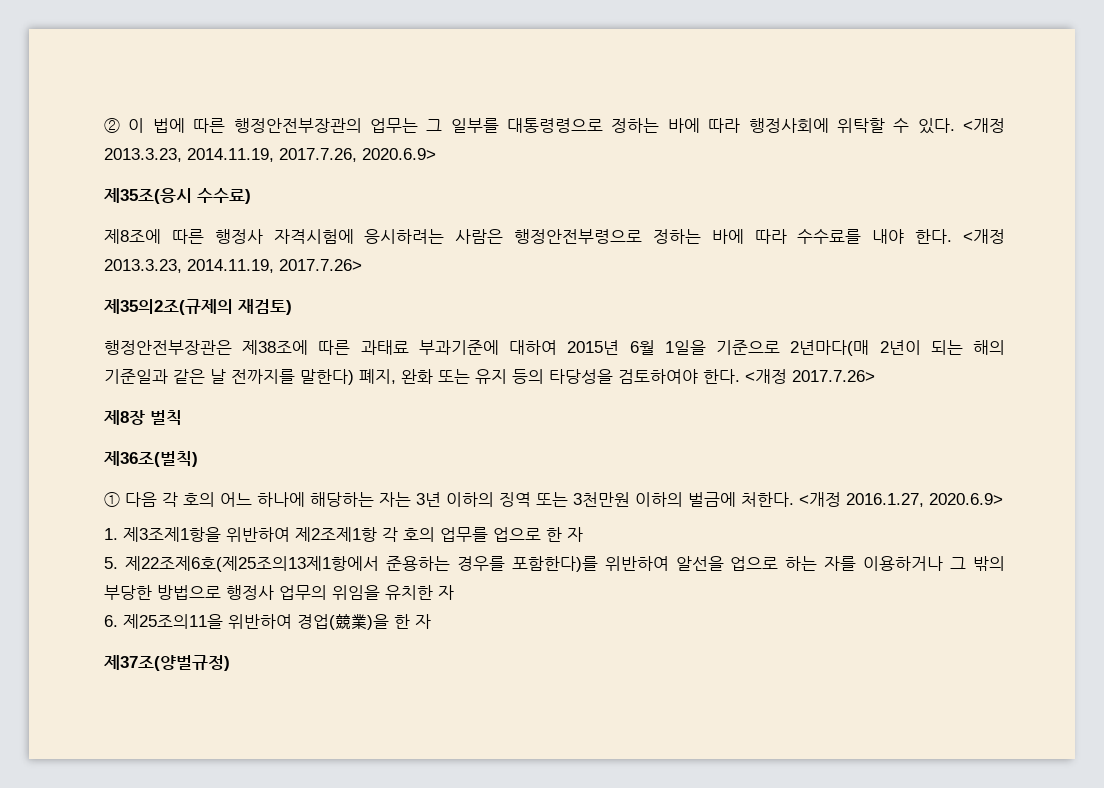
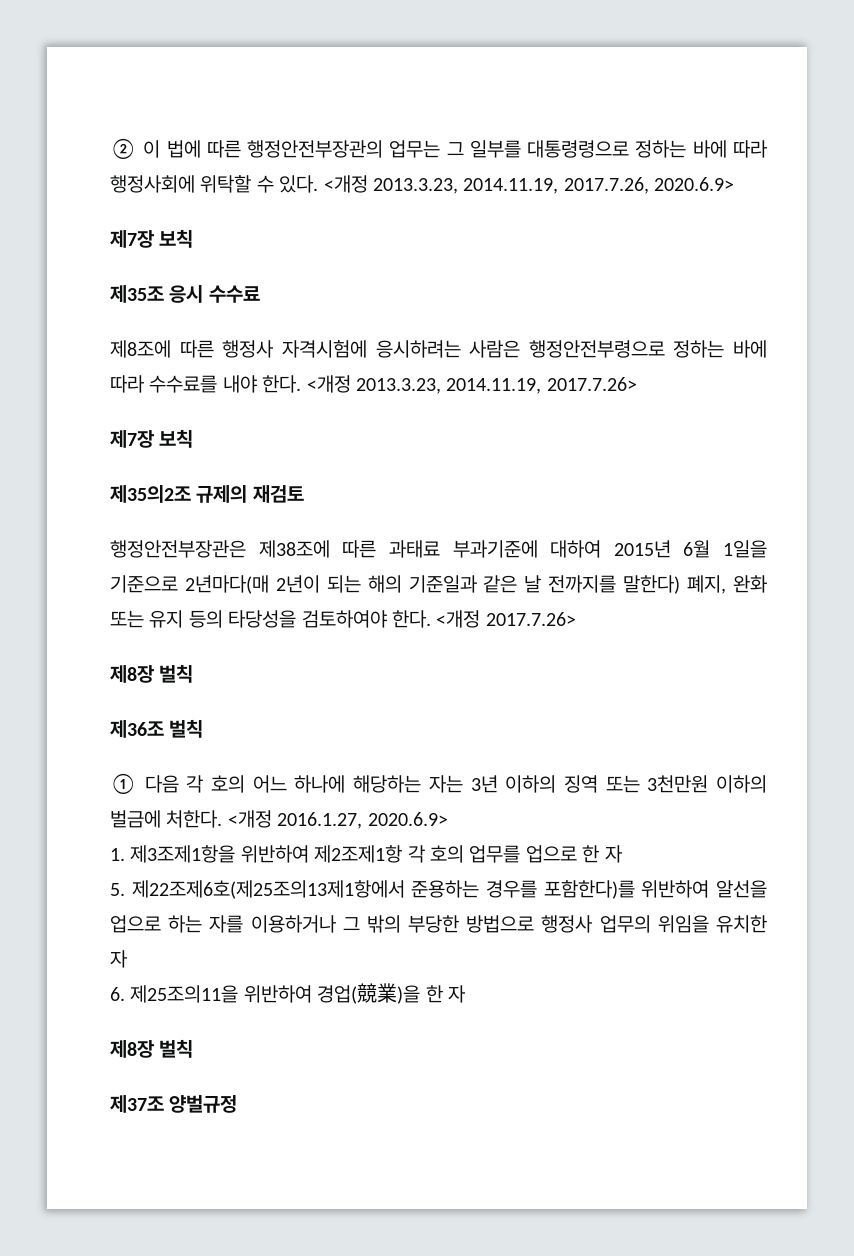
  <개정 2013.3.23, 2014.11.19, 2017.7.26, 2020.6.9>
- 제35조(응시 수수료)
+ 제7장 보칙
+ 제35조 응시 수수료
  <개정 2013.3.23, 2014.11.19, 2017.7.26>
- 제35의2조(규제의 재검토)
+ 제7장 보칙
+ 제35의2조 규제의 재검토
- 제36조(벌칙)
+ 제36조 벌칙
  6. 제25조의11을 위반하여 경업(競業)을 한 자
- 제37조(양벌규정)
+ 제8장 벌칙
+ 제37조 양벌규정

